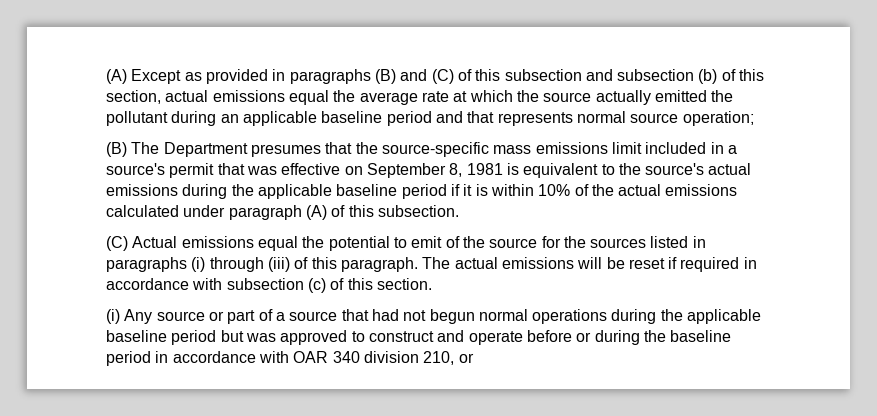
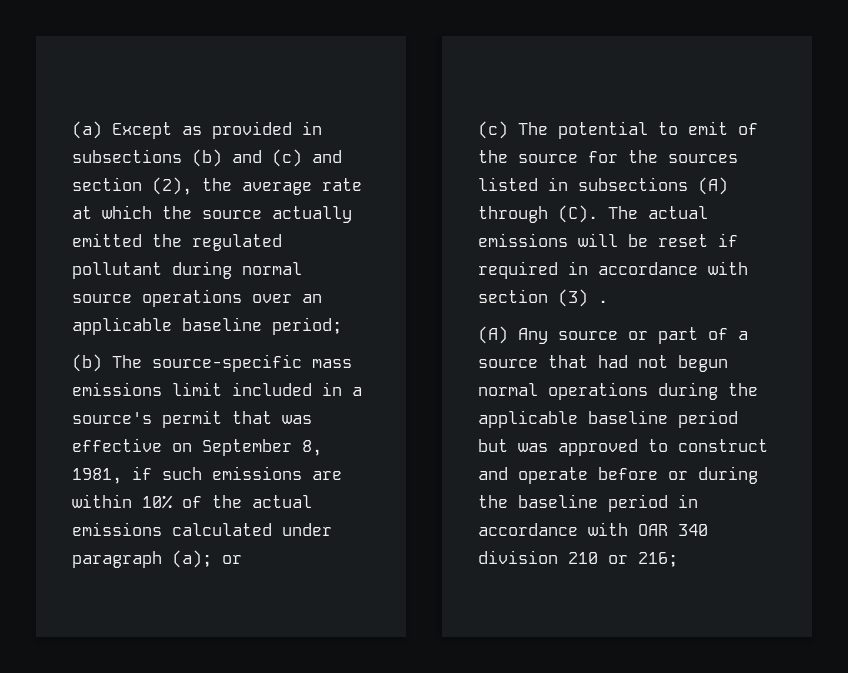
- (A) Except as provided in paragraphs (B) and (C) of this subsection and subsection (b) of this section, actual emissions equal the average rate at which the source actually emitted the pollutant during an applicable baseline period and that represents normal source operation;
- (B) The Department presumes that the source-specific mass emissions limit included in a source's permit that was effective on September 8, 1981 is equivalent to the source's actual emissions during the applicable baseline period if it is within 10% of the actual emissions calculated under paragraph (A) of this subsection.
- (C) Actual emissions equal the potential to emit of the source for the sources listed in paragraphs (i) through (iii) of this paragraph. The actual emissions will be reset if required in accordance with subsection (c) of this section.
- (i) Any source or part of a source that had not begun normal operations during the applicable baseline period but was approved to construct and operate before or during the baseline period in accordance with OAR 340 division 210, or
+ (a) Except as provided in subsections (b) and (c) and section (2), the average rate at which the source actually emitted the regulated pollutant during normal source operations over an applicable baseline period;
+ (b) The source-specific mass emissions limit included in a source's permit that was effective on September 8, 1981, if such emissions are within 10% of the actual emissions calculated under paragraph (a); or
+ (c) The potential to emit of the source for the sources listed in subsections (A) through (C). The actual emissions will be reset if required in accordance with section (3) .
+ (A) Any source or part of a source that had not begun normal operations during the applicable baseline period but was approved to construct and operate before or during the baseline period in accordance with OAR 340 division 210 or 216;

